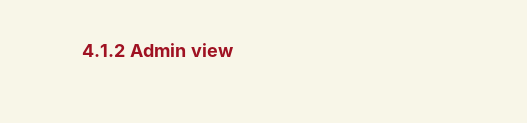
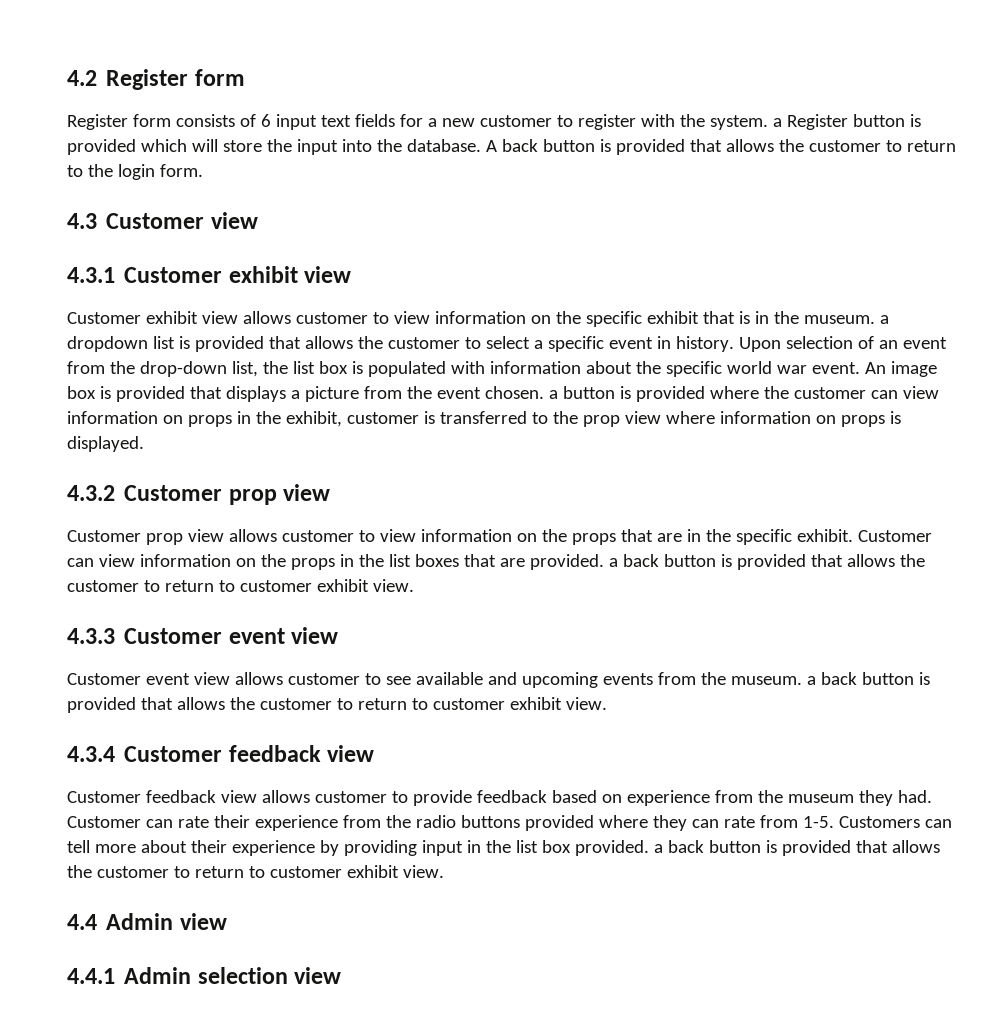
- 4.1.2 Admin view
+ 4.2 Register form
+ Register form consists of 6 input text fields for a new customer to register with the system. a Register button is provided which will store the input into the database. A back button is provided that allows the customer to return to the login form.
+ 4.3 Customer view
+ 4.3.1 Customer exhibit view
+ Customer exhibit view allows customer to view information on the specific exhibit that is in the museum. a dropdown list is provided that allows the customer to select a specific event in history. Upon selection of an event from the drop-down list, the list box is populated with information about the specific world war event. An image box is provided that displays a picture from the event chosen. a button is provided where the customer can view information on props in the exhibit, customer is transferred to the prop view where information on props is displayed.
+ 4.3.2 Customer prop view
+ Customer prop view allows customer to view information on the props that are in the specific exhibit. Customer can view information on the props in the list boxes that are provided. a back button is provided that allows the customer to return to customer exhibit view.
+ 4.3.3 Customer event view
+ Customer event view allows customer to see available and upcoming events from the museum. a back button is provided that allows the customer to return to customer exhibit view.
+ 4.3.4 Customer feedback view
+ Customer feedback view allows customer to provide feedback based on experience from the museum they had. Customer can rate their experience from the radio buttons provided where they can rate from 1-5. Customers can tell more about their experience by providing input in the list box provided. a back button is provided that allows the customer to return to customer exhibit view.
+ 4.4 Admin view
+ 4.4.1 Admin selection view

